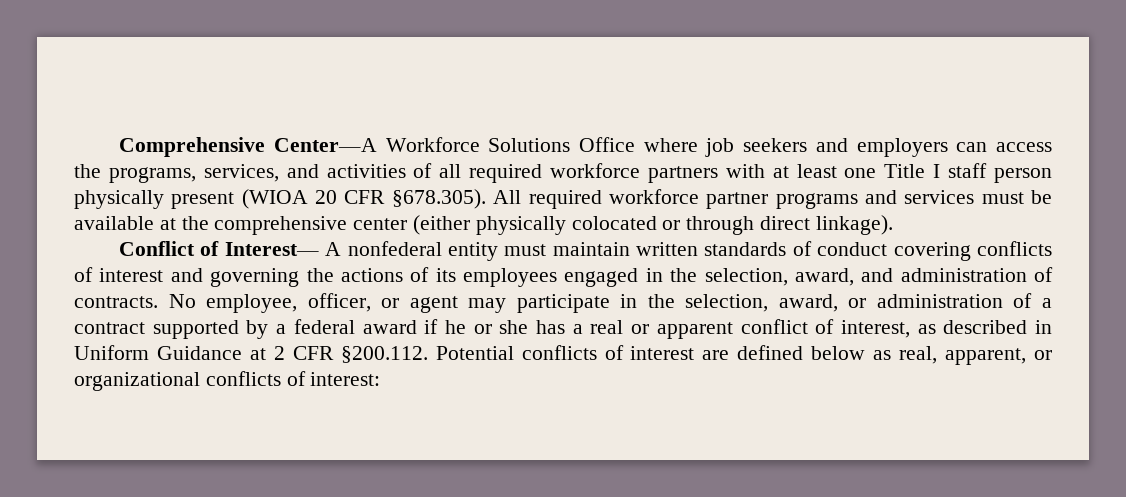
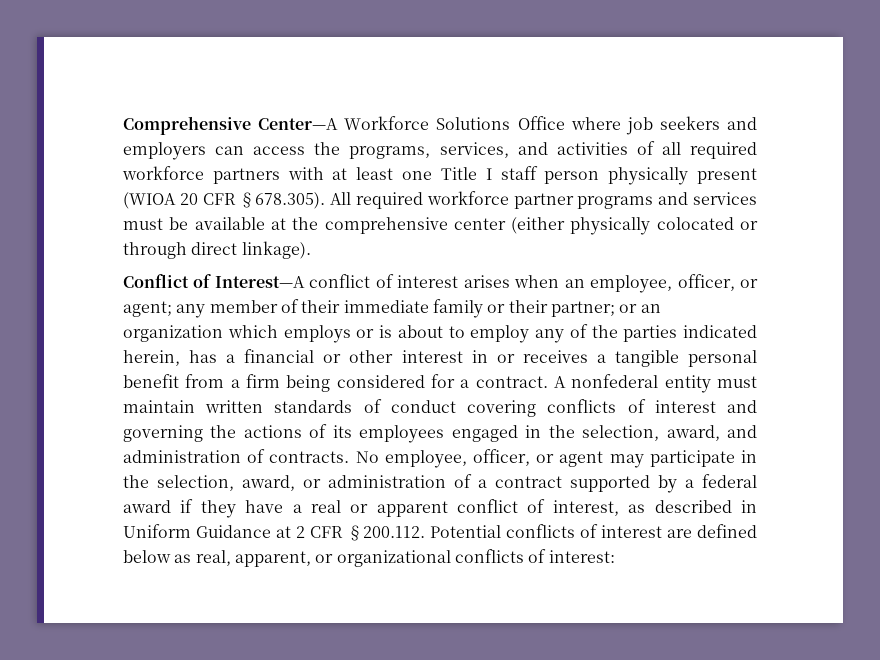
- Conflict of Interest— A nonfederal entity must maintain written standards of conduct covering conflicts of interest and governing the actions of its employees engaged in the selection, award, and administration of contracts.
+ Conflict of Interest—A conflict of interest arises when an employee, officer, or agent; any member of their immediate family or their partner; or an organization which employs or is about to employ any of the parties indicated herein, has a financial or other interest in or receives a tangible personal benefit from a firm being considered for a contract. A nonfederal entity must maintain written standards of conduct covering conflicts of interest and governing the actions of its employees engaged in the selection, award, and administration of contracts.
- No employee, officer, or agent may participate in the selection, award, or administration of a contract supported by a federal award if he or she has a real or apparent conflict of interest, as described in Uniform Guidance at 2 CFR §200.112. Potential conflicts of interest are defined below as real, apparent, or organizational conflicts of interest:
+ No employee, officer, or agent may participate in the selection, award, or administration of a contract supported by a federal award if they have a real or apparent conflict of interest, as described in Uniform Guidance at 2 CFR §200.112. Potential conflicts of interest are defined below as real, apparent, or organizational conflicts of interest:

